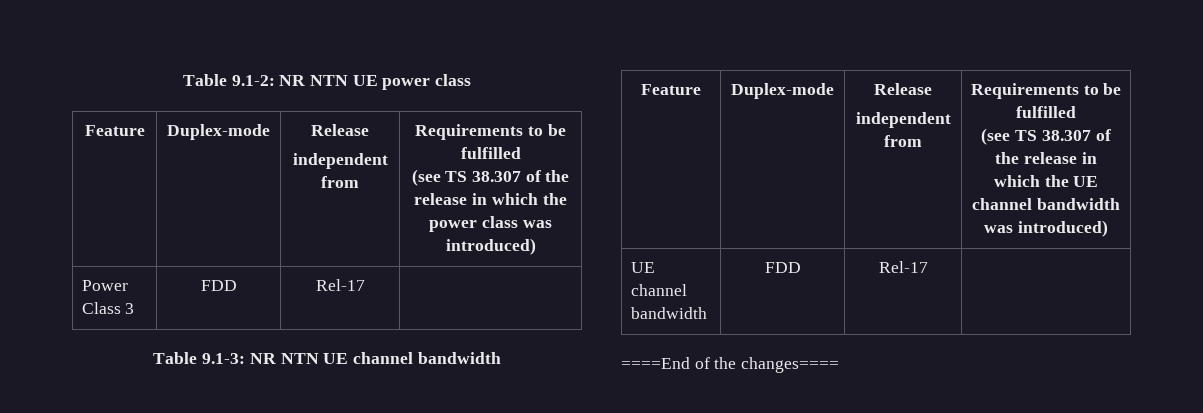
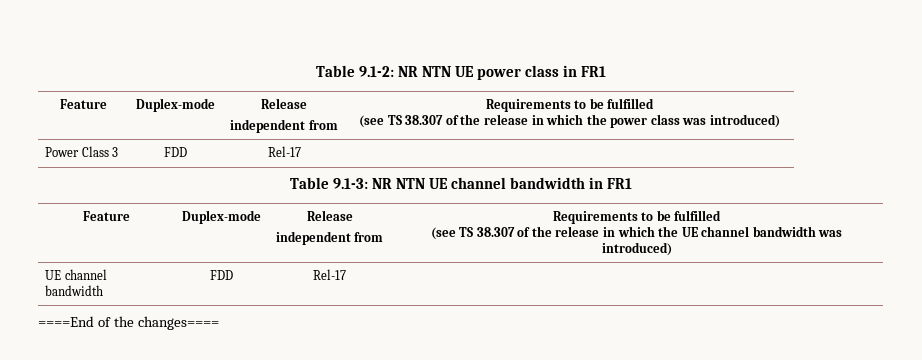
- Table 9.1-2: NR NTN UE power class
+ Table 9.1-2: NR NTN UE power class in FR1
- Table 9.1-3: NR NTN UE channel bandwidth
+ Table 9.1-3: NR NTN UE channel bandwidth in FR1

